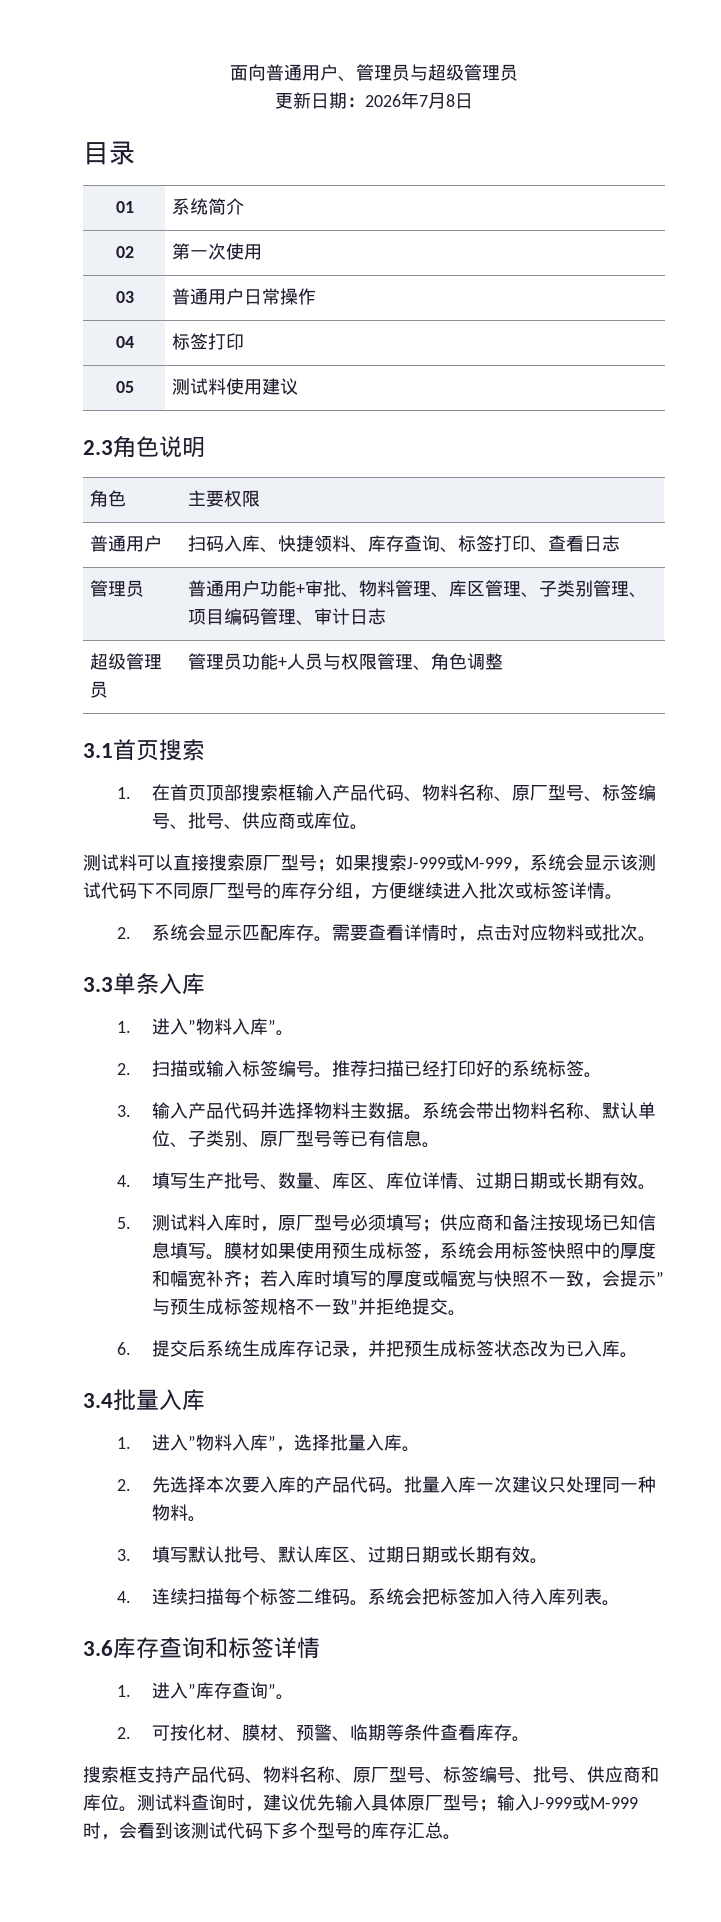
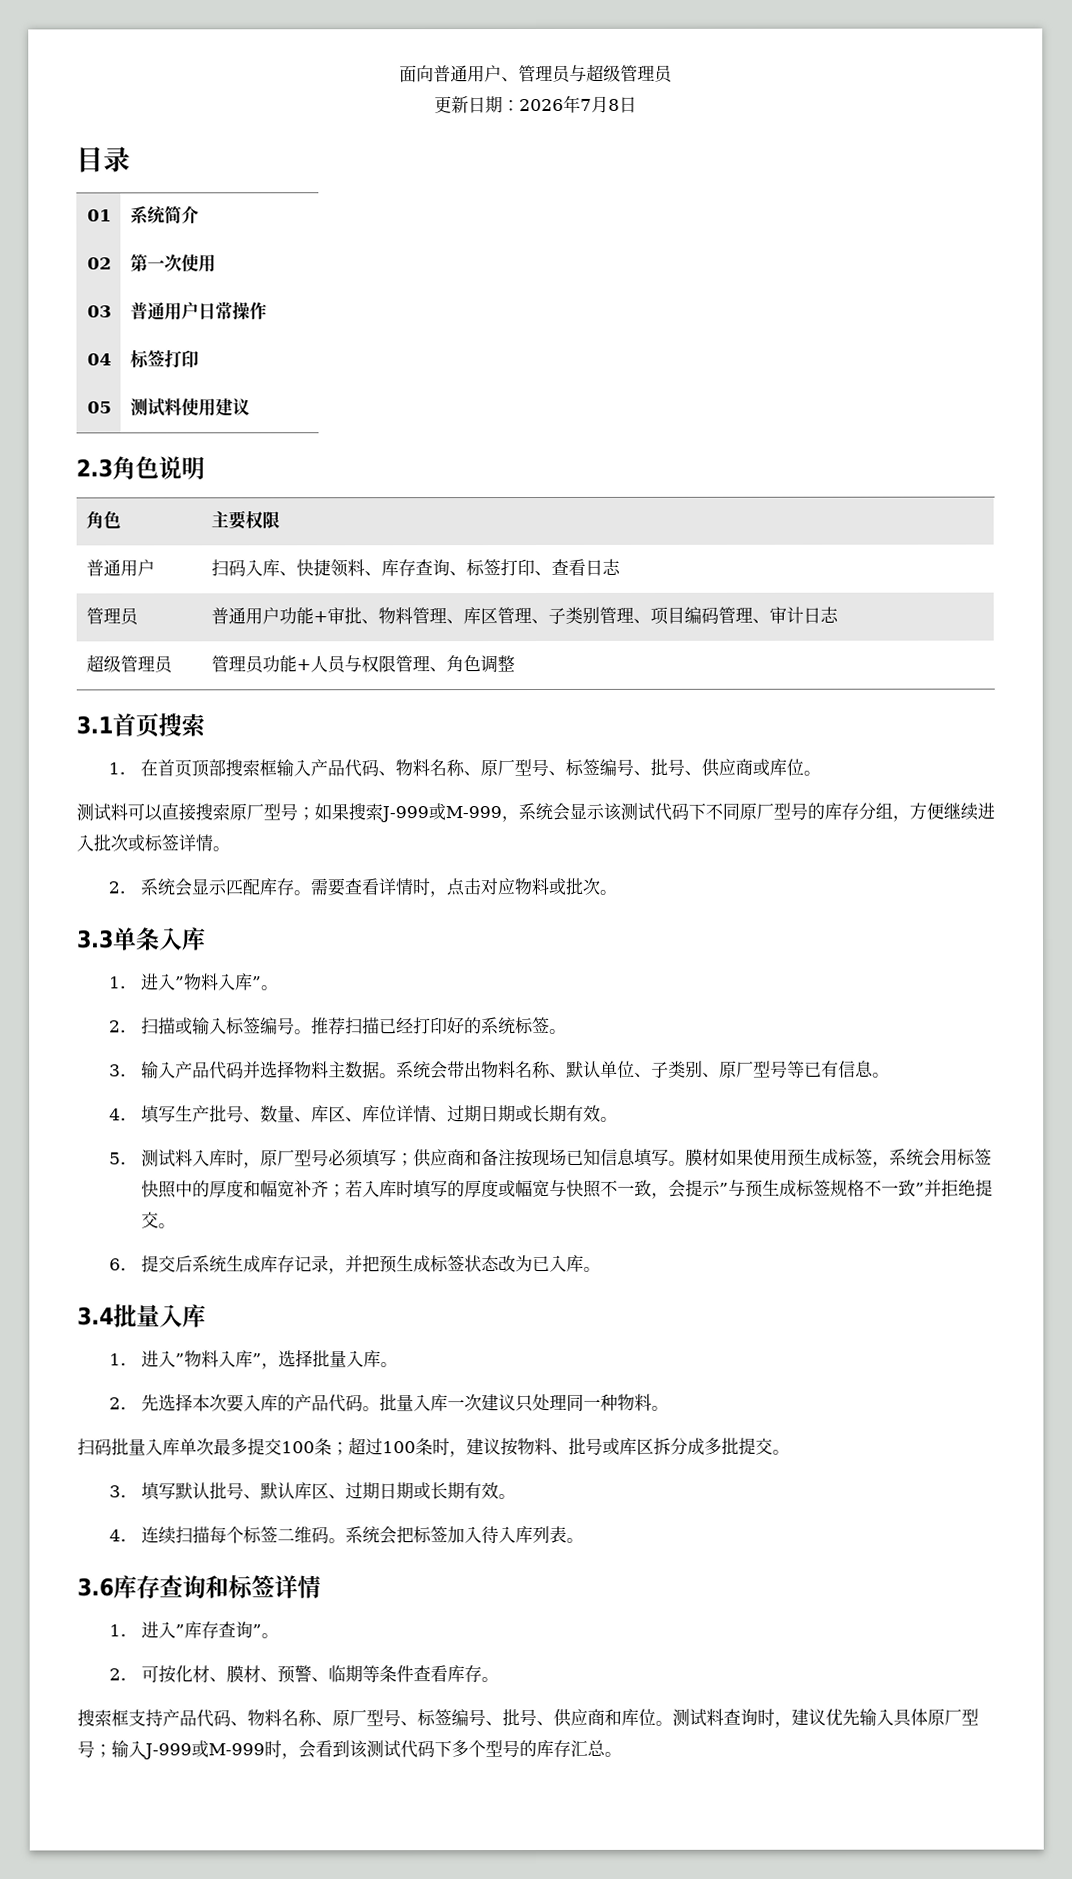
+ 扫码批量入库单次最多提交100条；超过100条时，建议按物料、批号或库区拆分成多批提交。

